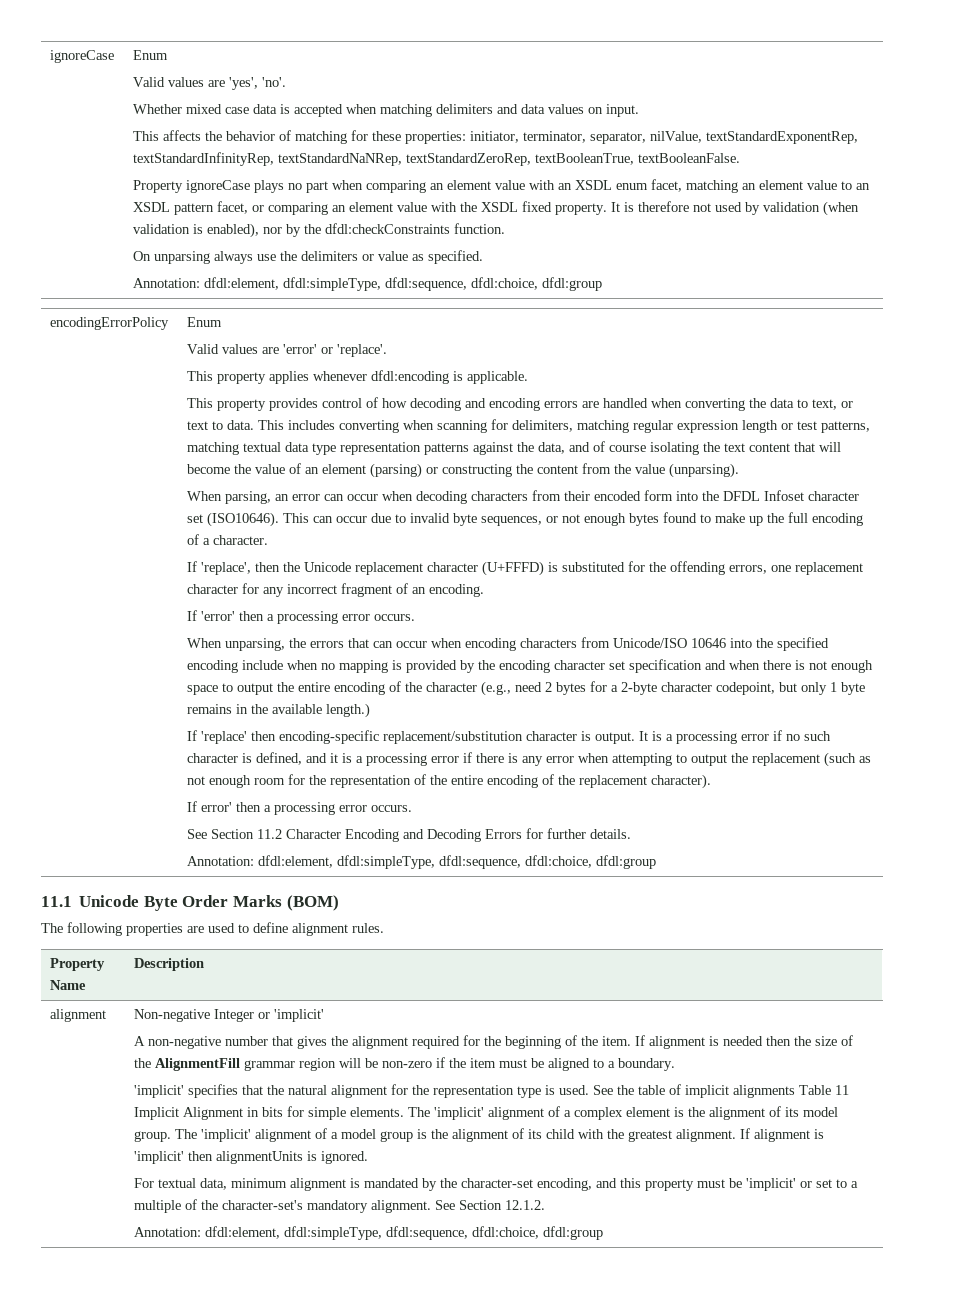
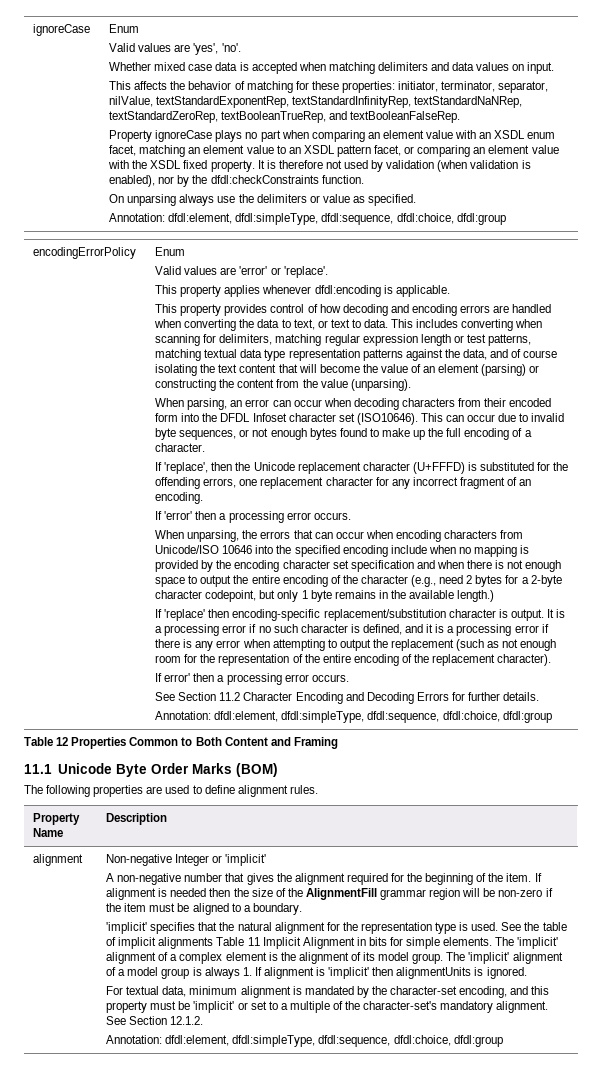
- This affects the behavior of matching for these properties: initiator, terminator, separator, nilValue, textStandardExponentRep, textStandardInfinityRep, textStandardNaNRep, textStandardZeroRep, textBooleanTrue, textBooleanFalse.
+ This affects the behavior of matching for these properties: initiator, terminator, separator, nilValue, textStandardExponentRep, textStandardInfinityRep, textStandardNaNRep, textStandardZeroRep, textBooleanTrueRep, and textBooleanFalseRep.
+ Table 12 Properties Common to Both Content and Framing
- The 'implicit' alignment of a model group is the alignment of its child with the greatest alignment. If alignment is 'implicit' then alignmentUnits is ignored.
+ The 'implicit' alignment of a model group is always 1. If alignment is 'implicit' then alignmentUnits is ignored.

